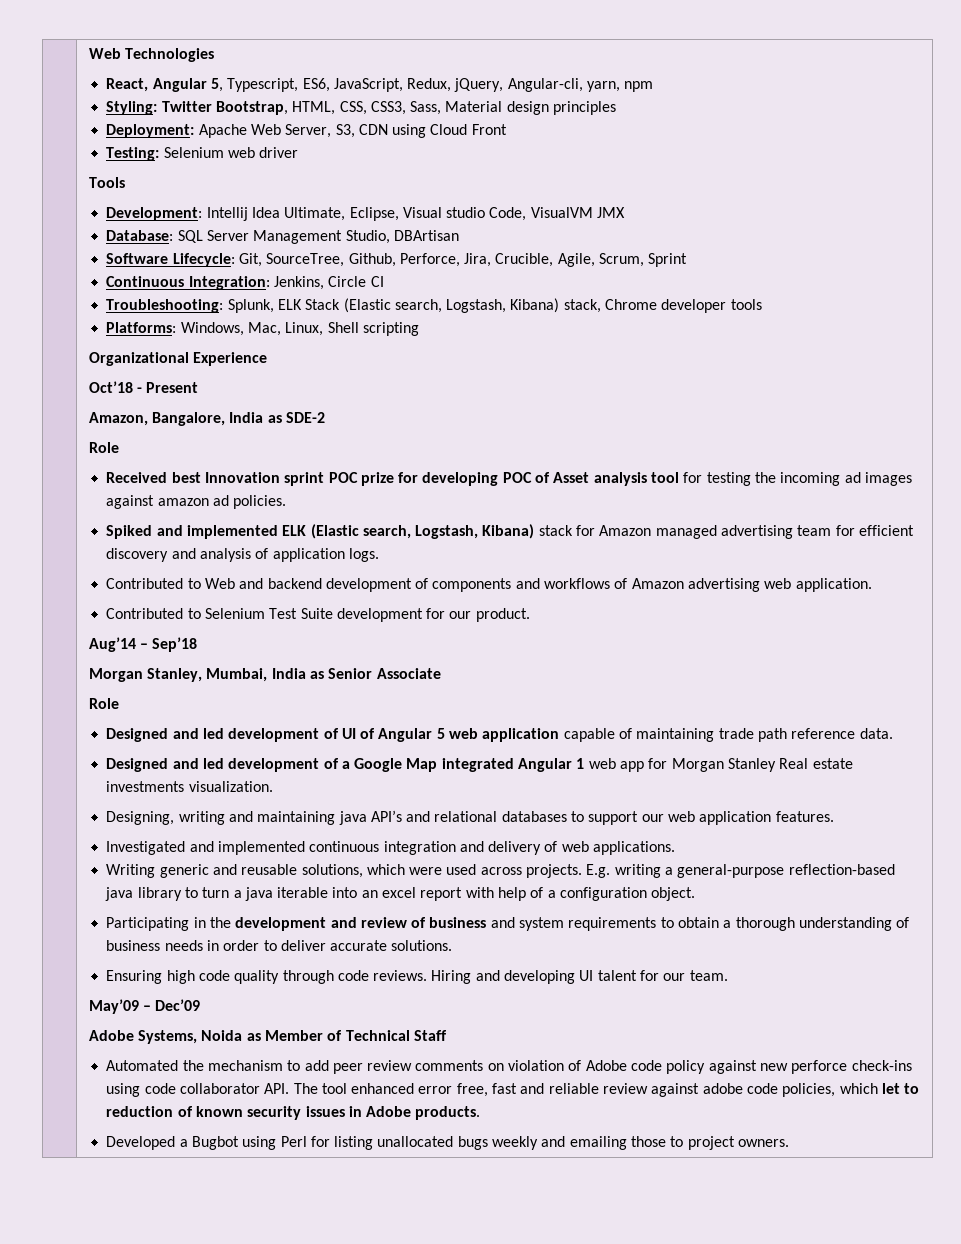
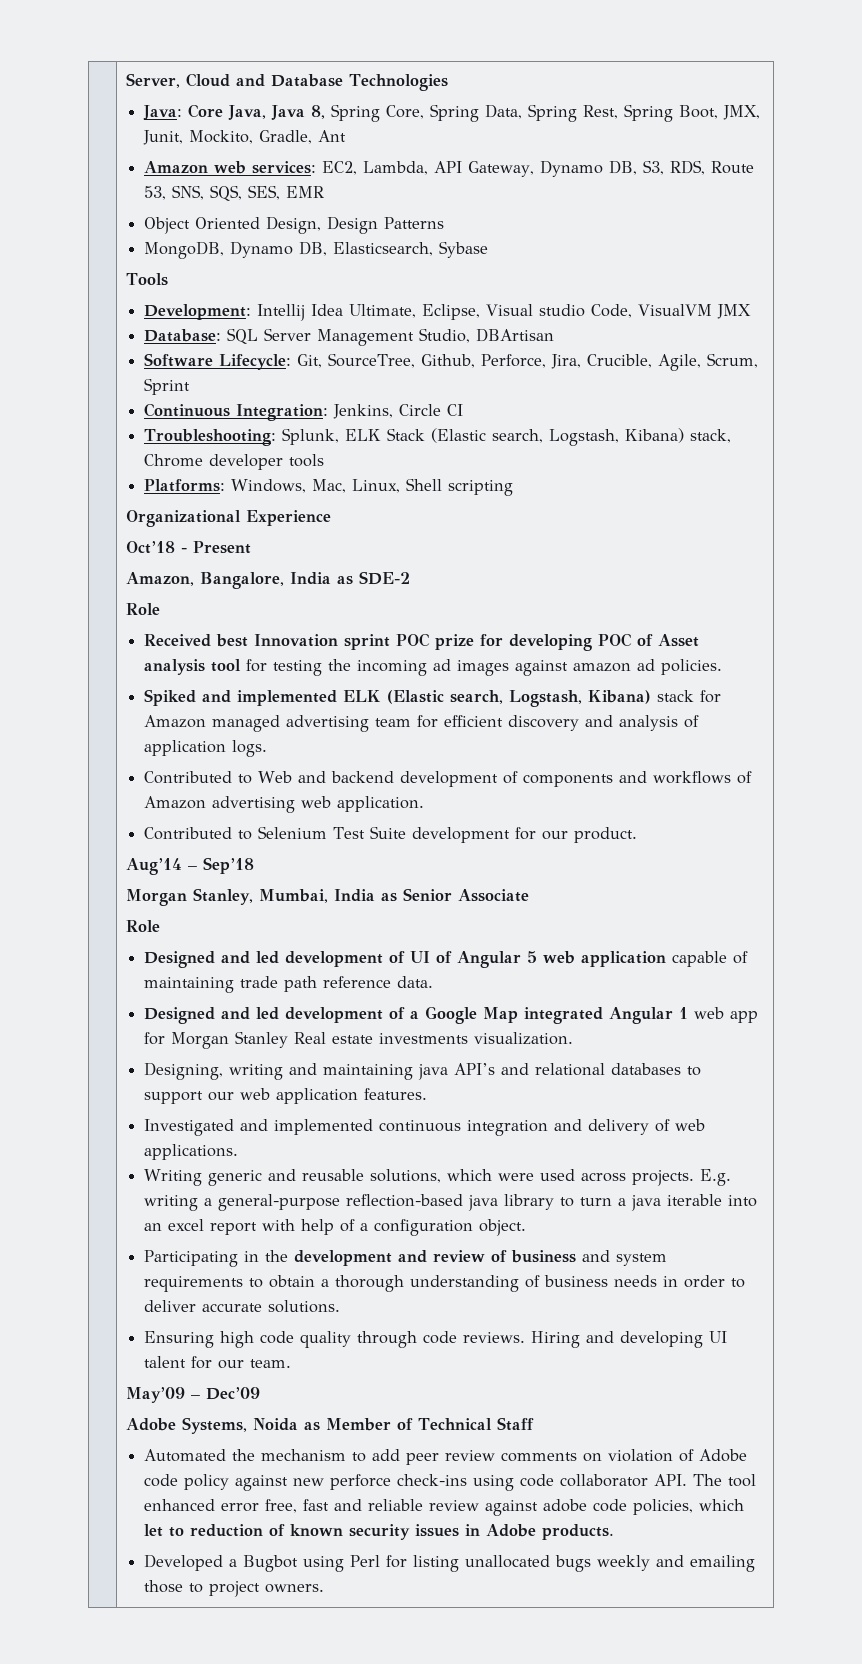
- Web Technologies
- React, Angular 5, Typescript, ES6, JavaScript, Redux, jQuery, Angular-cli, yarn, npm
- Styling: Twitter Bootstrap, HTML, CSS, CSS3, Sass, Material design principles
- Deployment: Apache Web Server, S3, CDN using Cloud Front
- Testing: Selenium web driver
+ Server, Cloud and Database Technologies
+ Java: Core Java, Java 8, Spring Core, Spring Data, Spring Rest, Spring Boot, JMX, Junit, Mockito, Gradle, Ant
+ Amazon web services: EC2, Lambda, API Gateway, Dynamo DB, S3, RDS, Route 53, SNS, SQS, SES, EMR
+ Object Oriented Design, Design Patterns
+ MongoDB, Dynamo DB, Elasticsearch, Sybase

